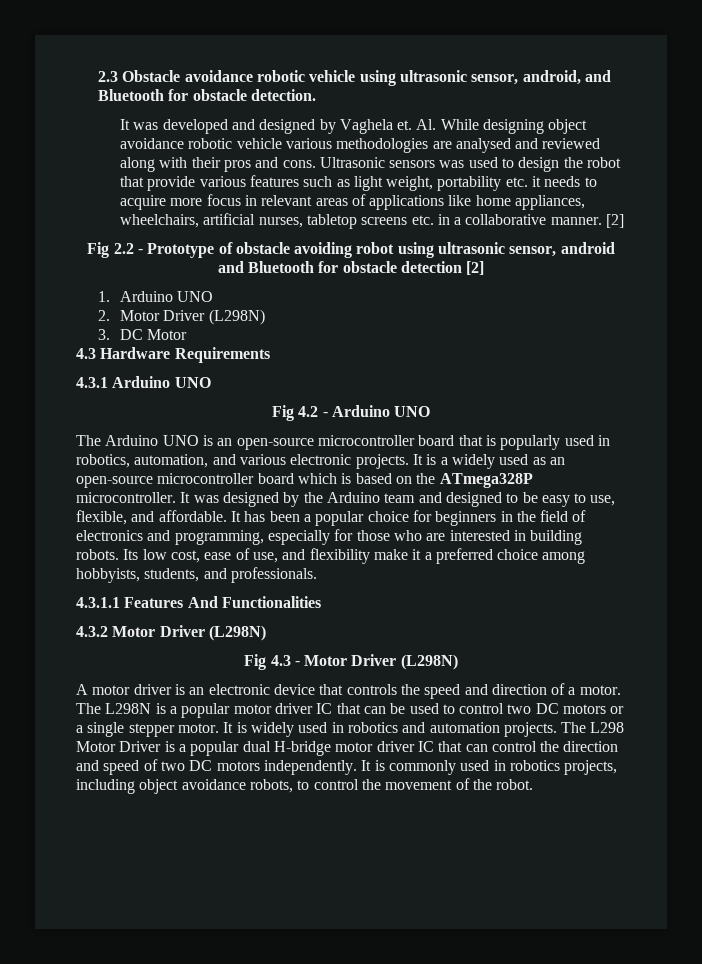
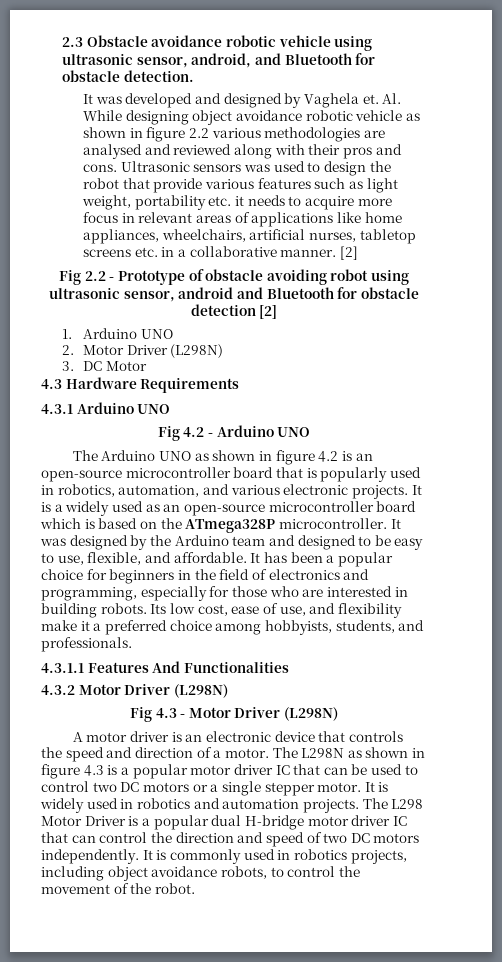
- Al. While designing object avoidance robotic vehicle various methodologies are analysed and reviewed along with their pros and cons.
+ Al. While designing object avoidance robotic vehicle as shown in figure 2.2 various methodologies are analysed and reviewed along with their pros and cons.
- The Arduino UNO is an open-source microcontroller board that is popularly used in robotics, automation, and various electronic projects.
+ The Arduino UNO as shown in figure 4.2 is an open-source microcontroller board that is popularly used in robotics, automation, and various electronic projects.
- The L298N is a popular motor driver IC that can be used to control two DC motors or a single stepper motor.
+ The L298N as shown in figure 4.3 is a popular motor driver IC that can be used to control two DC motors or a single stepper motor.

